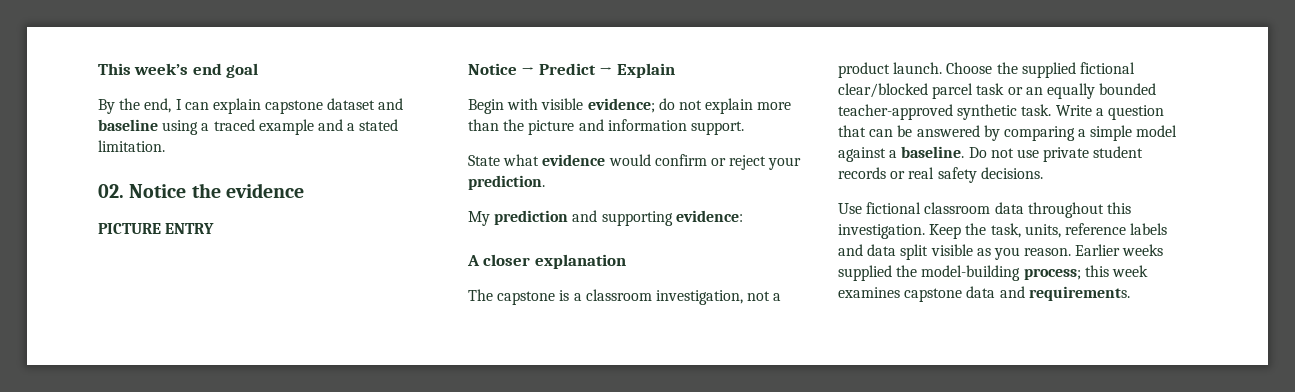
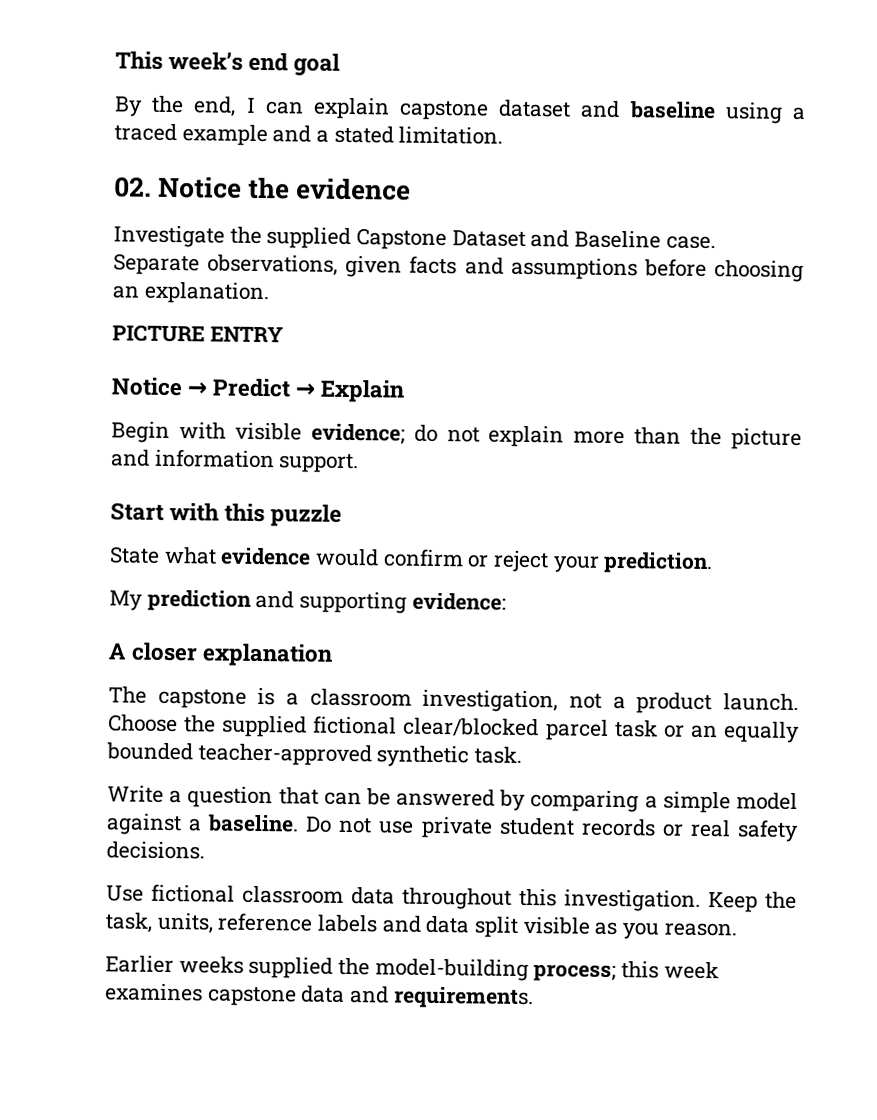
+ Investigate the supplied Capstone Dataset and Baseline case. Separate observations, given facts and assumptions before choosing an explanation.
+ Start with this puzzle
- Choose the supplied fictional clear/blocked parcel task or an equally bounded teacher-approved synthetic task. Write a question that can be answered by comparing a simple model against a baseline.
+ Choose the supplied fictional clear/blocked parcel task or an equally bounded teacher-approved synthetic task.
+ Write a question that can be answered by comparing a simple model against a baseline.
- Keep the task, units, reference labels and data split visible as you reason. Earlier weeks supplied the model-building process; this week examines capstone data and requirements.
+ Keep the task, units, reference labels and data split visible as you reason.
+ Earlier weeks supplied the model-building process; this week examines capstone data and requirements.

